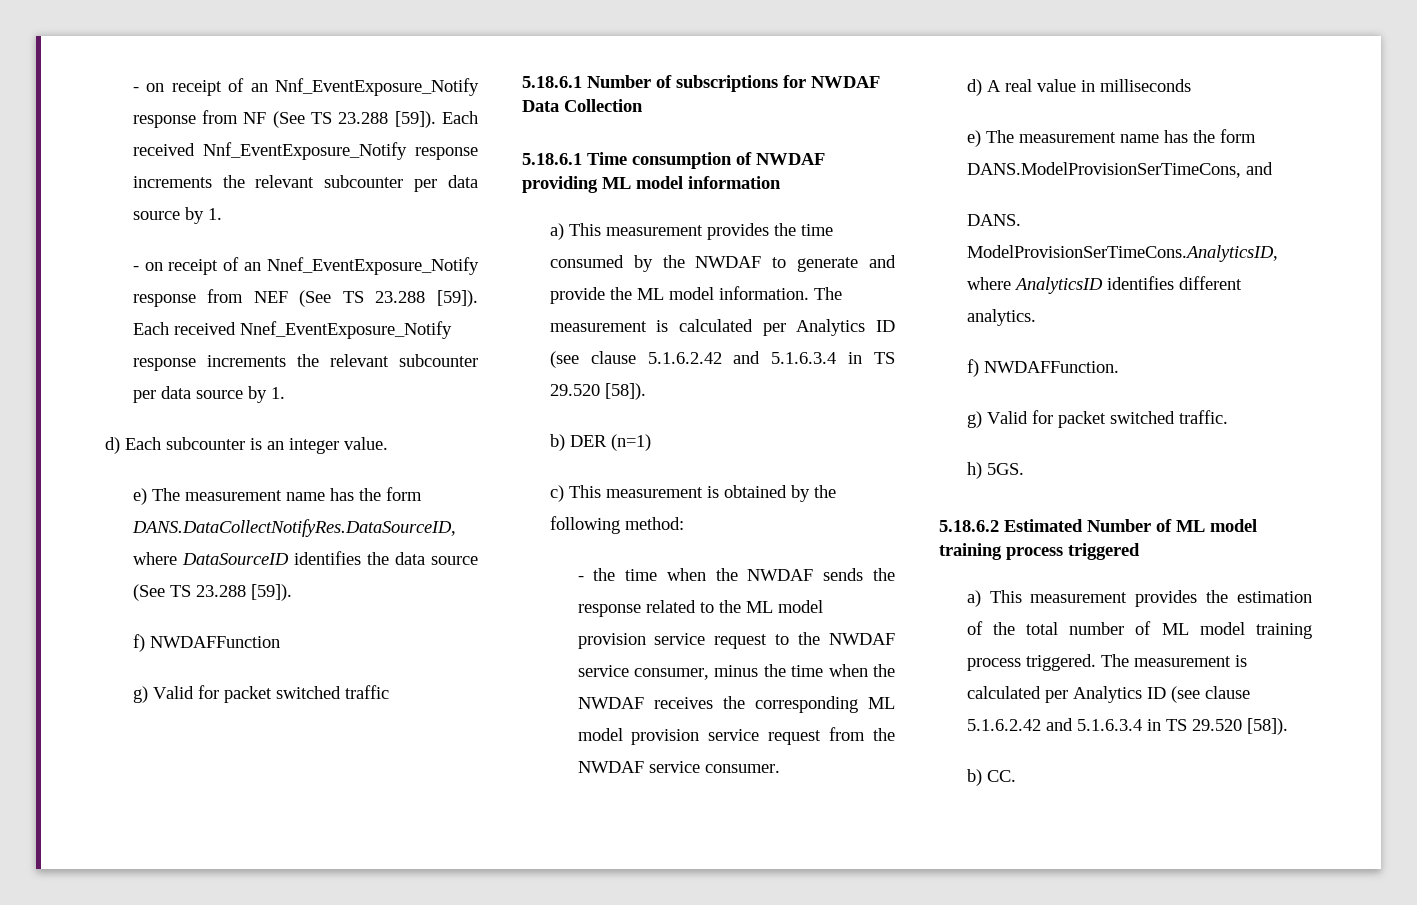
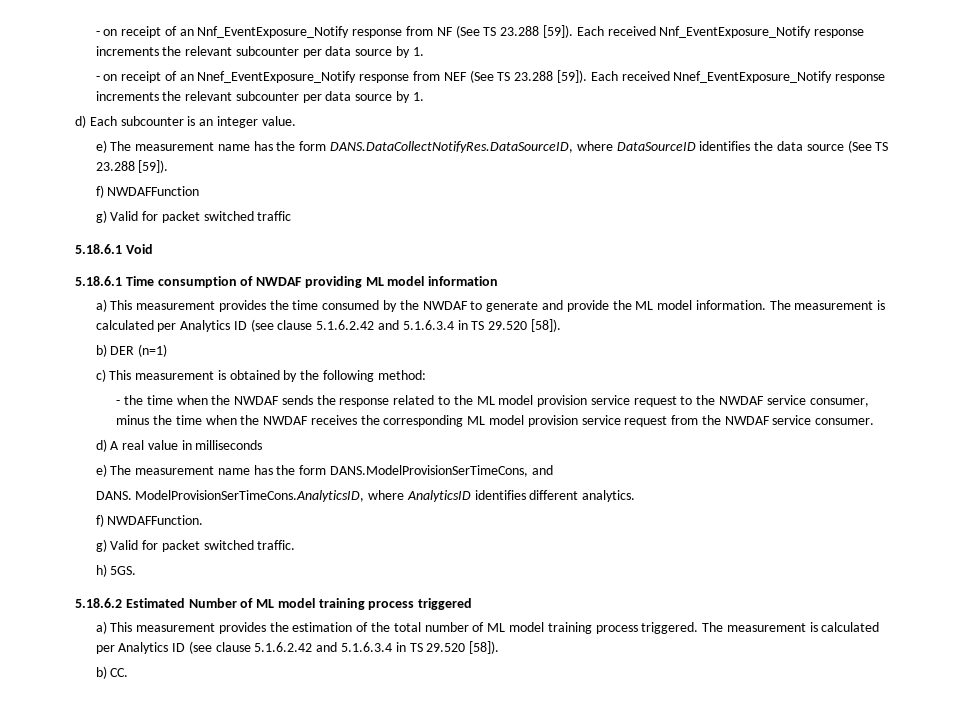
- 5.18.6.1 Number of subscriptions for NWDAF Data Collection
+ 5.18.6.1 Void

